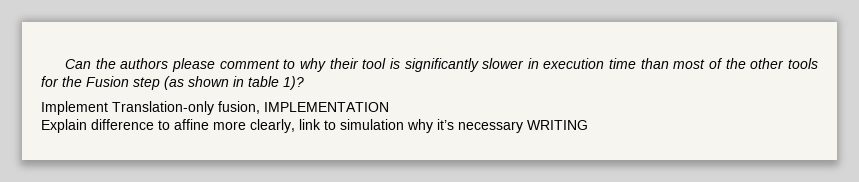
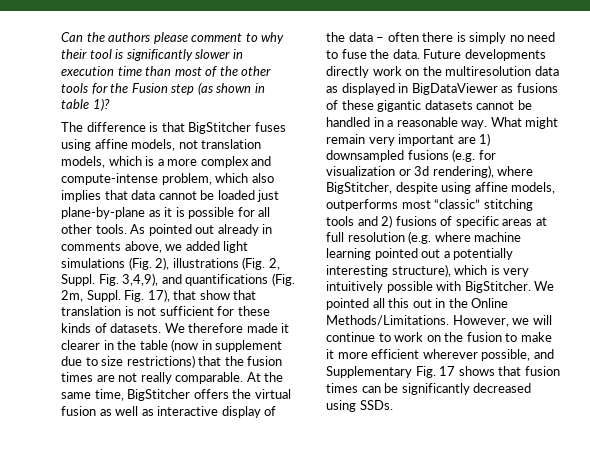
- Implement Translation-only fusion, IMPLEMENTATION
- Explain difference to affine more clearly, link to simulation why it’s necessary WRITING
+ The difference is that BigStitcher fuses using affine models, not translation models, which is a more complex and compute-intense problem, which also implies that data cannot be loaded just plane-by-plane as it is possible for all other tools. As pointed out already in comments above, we added light simulations (Fig. 2), illustrations (Fig. 2, Suppl. Fig. 3,4,9), and quantifications (Fig. 2m, Suppl. Fig. 17), that show that translation is not sufficient for these kinds of datasets. We therefore made it clearer in the table (now in supplement due to size restrictions) that the fusion times are not really comparable. At the same time, BigStitcher offers the virtual fusion as well as interactive display of the data – often there is simply no need to fuse the data. Future developments directly work on the multiresolution data as displayed in BigDataViewer as fusions of these gigantic datasets cannot be handled in a reasonable way. What might remain very important are 1) downsampled fusions (e.g. for visualization or 3d rendering), where BigStitcher, despite using affine models, outperforms most “classic” stitching tools and 2) fusions of specific areas at full resolution (e.g. where machine learning pointed out a potentially interesting structure), which is very intuitively possible with BigStitcher. We pointed all this out in the Online Methods/Limitations. However, we will continue to work on the fusion to make it more efficient wherever possible, and Supplementary Fig. 17 shows that fusion times can be significantly decreased using SSDs.

